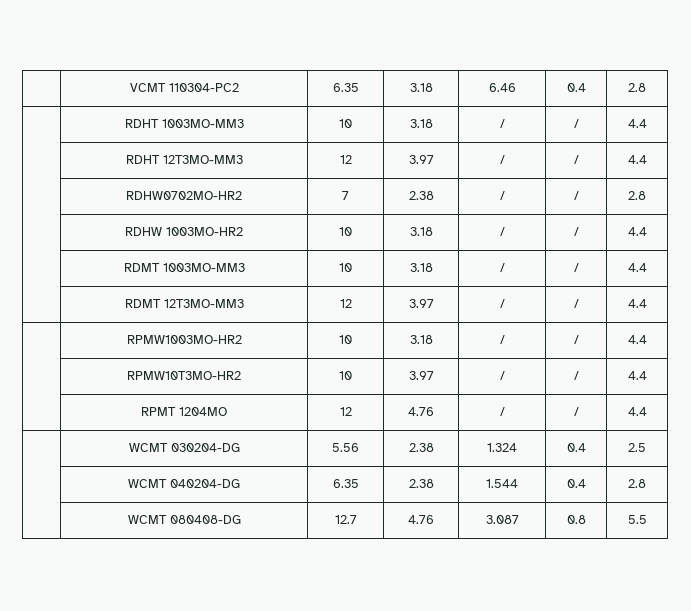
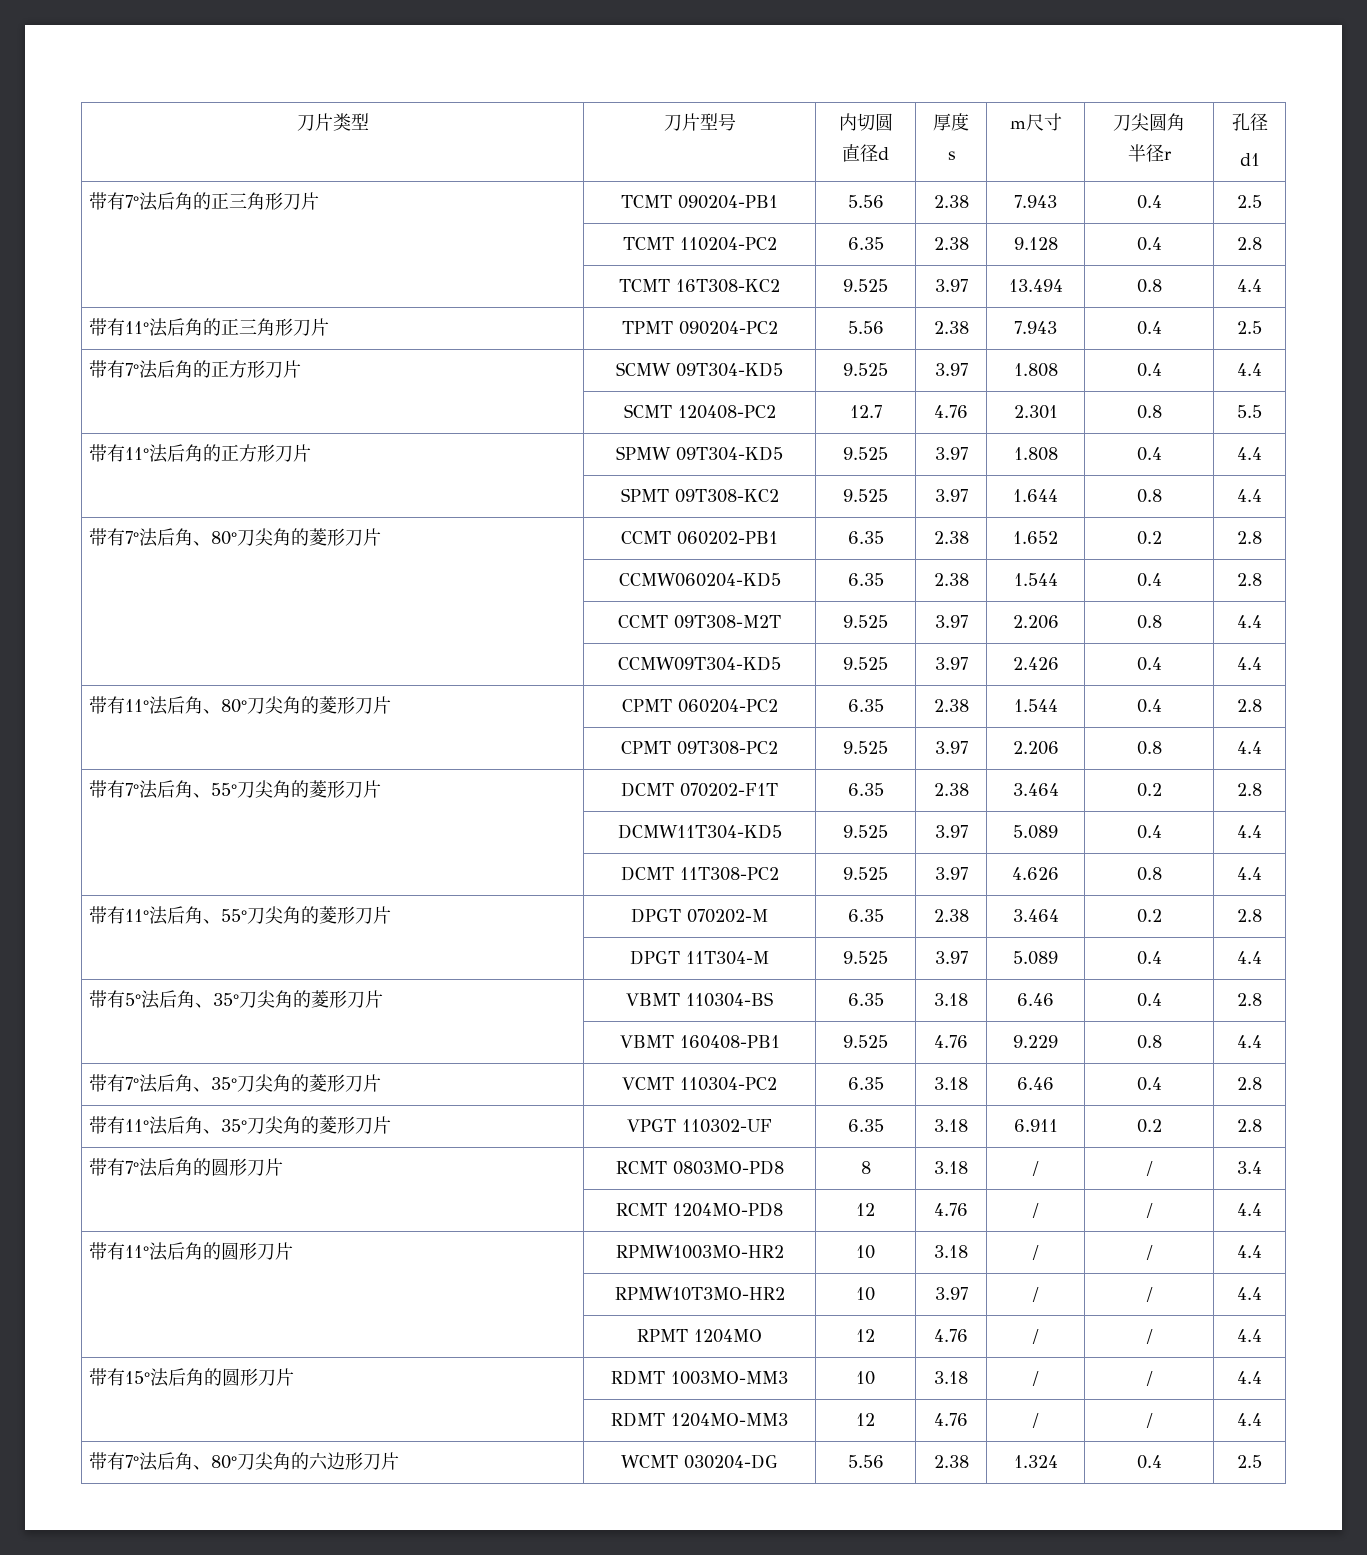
- | VCMT 110304-PC2 | 6.35 | 3.18 | 6.46 | 0.4 | 2.8
+ 刀片类型 | 刀片型号 | 内切圆
+ 直径d | 厚度
+ s | m尺寸 | 刀尖圆角
+ 半径r | 孔径
+ d1
+ 带有7°法后角的正三角形刀片 | TCMT 090204-PB1 | 5.56 | 2.38 | 7.943 | 0.4 | 2.5
+ | TCMT 110204-PC2 | 6.35 | 2.38 | 9.128 | 0.4 | 2.8
+ | TCMT 16T308-KC2 | 9.525 | 3.97 | 13.494 | 0.8 | 4.4
+ 带有11°法后角的正三角形刀片 | TPMT 090204-PC2 | 5.56 | 2.38 | 7.943 | 0.4 | 2.5
+ 带有7°法后角的正方形刀片 | SCMW 09T304-KD5 | 9.525 | 3.97 | 1.808 | 0.4 | 4.4
+ | SCMT 120408-PC2 | 12.7 | 4.76 | 2.301 | 0.8 | 5.5
+ 带有11°法后角的正方形刀片 | SPMW 09T304-KD5 | 9.525 | 3.97 | 1.808 | 0.4 | 4.4
+ | SPMT 09T308-KC2 | 9.525 | 3.97 | 1.644 | 0.8 | 4.4
+ 带有7°法后角、80°刀尖角的菱形刀片 | CCMT 060202-PB1 | 6.35 | 2.38 | 1.652 | 0.2 | 2.8
+ | CCMW060204-KD5 | 6.35 | 2.38 | 1.544 | 0.4 | 2.8
+ | CCMT 09T308-M2T | 9.525 | 3.97 | 2.206 | 0.8 | 4.4
+ | CCMW09T304-KD5 | 9.525 | 3.97 | 2.426 | 0.4 | 4.4
+ 带有11°法后角、80°刀尖角的菱形刀片 | CPMT 060204-PC2 | 6.35 | 2.38 | 1.544 | 0.4 | 2.8
+ | CPMT 09T308-PC2 | 9.525 | 3.97 | 2.206 | 0.8 | 4.4
+ 带有7°法后角、55°刀尖角的菱形刀片 | DCMT 070202-F1T | 6.35 | 2.38 | 3.464 | 0.2 | 2.8
+ | DCMW11T304-KD5 | 9.525 | 3.97 | 5.089 | 0.4 | 4.4
+ | DCMT 11T308-PC2 | 9.525 | 3.97 | 4.626 | 0.8 | 4.4
+ 带有11°法后角、55°刀尖角的菱形刀片 | DPGT 070202-M | 6.35 | 2.38 | 3.464 | 0.2 | 2.8
+ | DPGT 11T304-M | 9.525 | 3.97 | 5.089 | 0.4 | 4.4
+ 带有5°法后角、35°刀尖角的菱形刀片 | VBMT 110304-BS | 6.35 | 3.18 | 6.46 | 0.4 | 2.8
+ | VBMT 160408-PB1 | 9.525 | 4.76 | 9.229 | 0.8 | 4.4
+ 带有7°法后角、35°刀尖角的菱形刀片 | VCMT 110304-PC2 | 6.35 | 3.18 | 6.46 | 0.4 | 2.8
- | RDHT 1003MO-MM3 | 10 | 3.18 | / | / | 4.4
- | RDHT 12T3MO-MM3 | 12 | 3.97 | / | / | 4.4
- | RDHW0702MO-HR2 | 7 | 2.38 | / | / | 2.8
- | RDHW 1003MO-HR2 | 10 | 3.18 | / | / | 4.4
- | RDMT 1003MO-MM3 | 10 | 3.18 | / | / | 4.4
- | RDMT 12T3MO-MM3 | 12 | 3.97 | / | / | 4.4
- | RPMW1003MO-HR2 | 10 | 3.18 | / | / | 4.4
+ 带有11°法后角、35°刀尖角的菱形刀片 | VPGT 110302-UF | 6.35 | 3.18 | 6.911 | 0.2 | 2.8
+ 带有7°法后角的圆形刀片 | RCMT 0803MO-PD8 | 8 | 3.18 | / | / | 3.4
+ | RCMT 1204MO-PD8 | 12 | 4.76 | / | / | 4.4
+ 带有11°法后角的圆形刀片 | RPMW1003MO-HR2 | 10 | 3.18 | / | / | 4.4
- | WCMT 030204-DG | 5.56 | 2.38 | 1.324 | 0.4 | 2.5
+ 带有15°法后角的圆形刀片 | RDMT 1003MO-MM3 | 10 | 3.18 | / | / | 4.4
+ | RDMT 1204MO-MM3 | 12 | 4.76 | / | / | 4.4
+ 带有7°法后角、80°刀尖角的六边形刀片 | WCMT 030204-DG | 5.56 | 2.38 | 1.324 | 0.4 | 2.5
- | WCMT 040204-DG | 6.35 | 2.38 | 1.544 | 0.4 | 2.8
- | WCMT 080408-DG | 12.7 | 4.76 | 3.087 | 0.8 | 5.5

